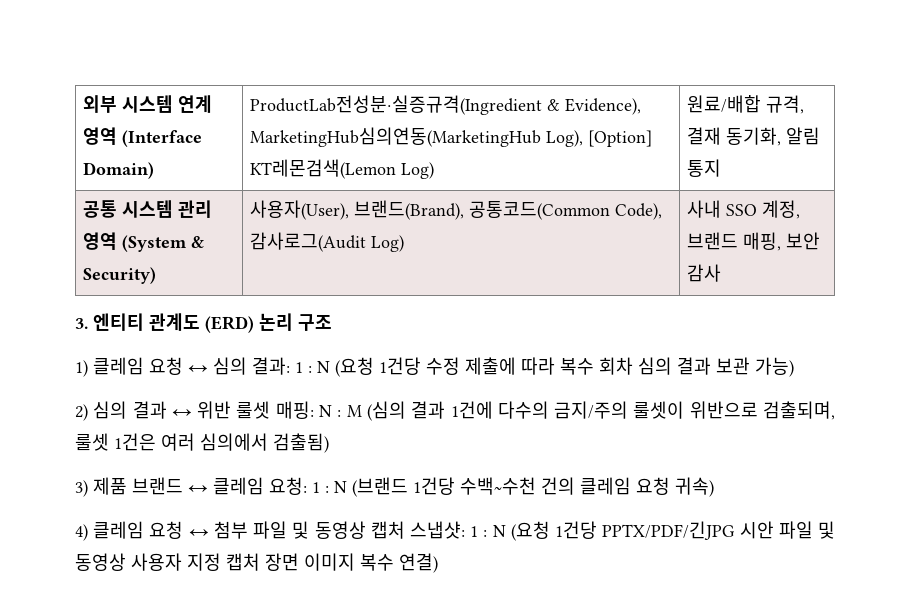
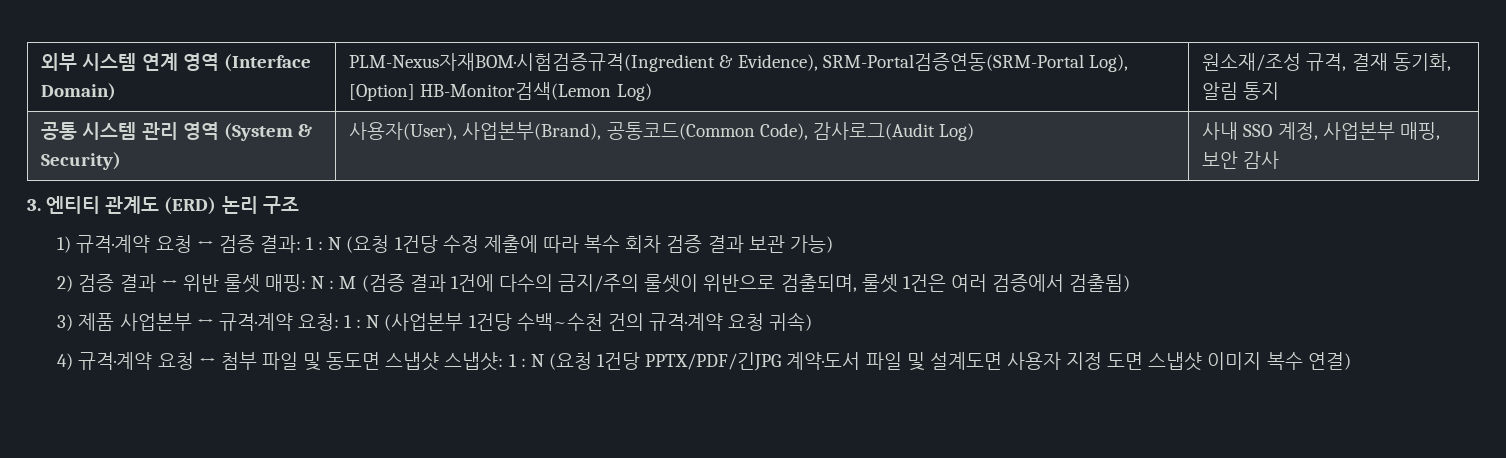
- 외부 시스템 연계 영역 (Interface Domain) | ProductLab전성분·실증규격(Ingredient & Evidence), MarketingHub심의연동(MarketingHub Log), [Option] KT레몬검색(Lemon Log) | 원료/배합 규격, 결재 동기화, 알림 통지
+ 외부 시스템 연계 영역 (Interface Domain) | PLM-Nexus자재BOM·시험검증규격(Ingredient & Evidence), SRM-Portal검증연동(SRM-Portal Log), [Option] HB-Monitor검색(Lemon Log) | 원소재/조성 규격, 결재 동기화, 알림 통지
- 공통 시스템 관리 영역 (System & Security) | 사용자(User), 브랜드(Brand), 공통코드(Common Code), 감사로그(Audit Log) | 사내 SSO 계정, 브랜드 매핑, 보안 감사
+ 공통 시스템 관리 영역 (System & Security) | 사용자(User), 사업본부(Brand), 공통코드(Common Code), 감사로그(Audit Log) | 사내 SSO 계정, 사업본부 매핑, 보안 감사
- 1) 클레임 요청 ↔ 심의 결과: 1 : N (요청 1건당 수정 제출에 따라 복수 회차 심의 결과 보관 가능)
+ 1) 규격·계약 요청 ↔ 검증 결과: 1 : N (요청 1건당 수정 제출에 따라 복수 회차 검증 결과 보관 가능)
- 2) 심의 결과 ↔ 위반 룰셋 매핑: N : M (심의 결과 1건에 다수의 금지/주의 룰셋이 위반으로 검출되며, 룰셋 1건은 여러 심의에서 검출됨)
+ 2) 검증 결과 ↔ 위반 룰셋 매핑: N : M (검증 결과 1건에 다수의 금지/주의 룰셋이 위반으로 검출되며, 룰셋 1건은 여러 검증에서 검출됨)
- 3) 제품 브랜드 ↔ 클레임 요청: 1 : N (브랜드 1건당 수백~수천 건의 클레임 요청 귀속)
+ 3) 제품 사업본부 ↔ 규격·계약 요청: 1 : N (사업본부 1건당 수백~수천 건의 규격·계약 요청 귀속)
- 4) 클레임 요청 ↔ 첨부 파일 및 동영상 캡처 스냅샷: 1 : N (요청 1건당 PPTX/PDF/긴JPG 시안 파일 및 동영상 사용자 지정 캡처 장면 이미지 복수 연결)
+ 4) 규격·계약 요청 ↔ 첨부 파일 및 동도면 스냅샷 스냅샷: 1 : N (요청 1건당 PPTX/PDF/긴JPG 계약·도서 파일 및 설계도면 사용자 지정 도면 스냅샷 이미지 복수 연결)

